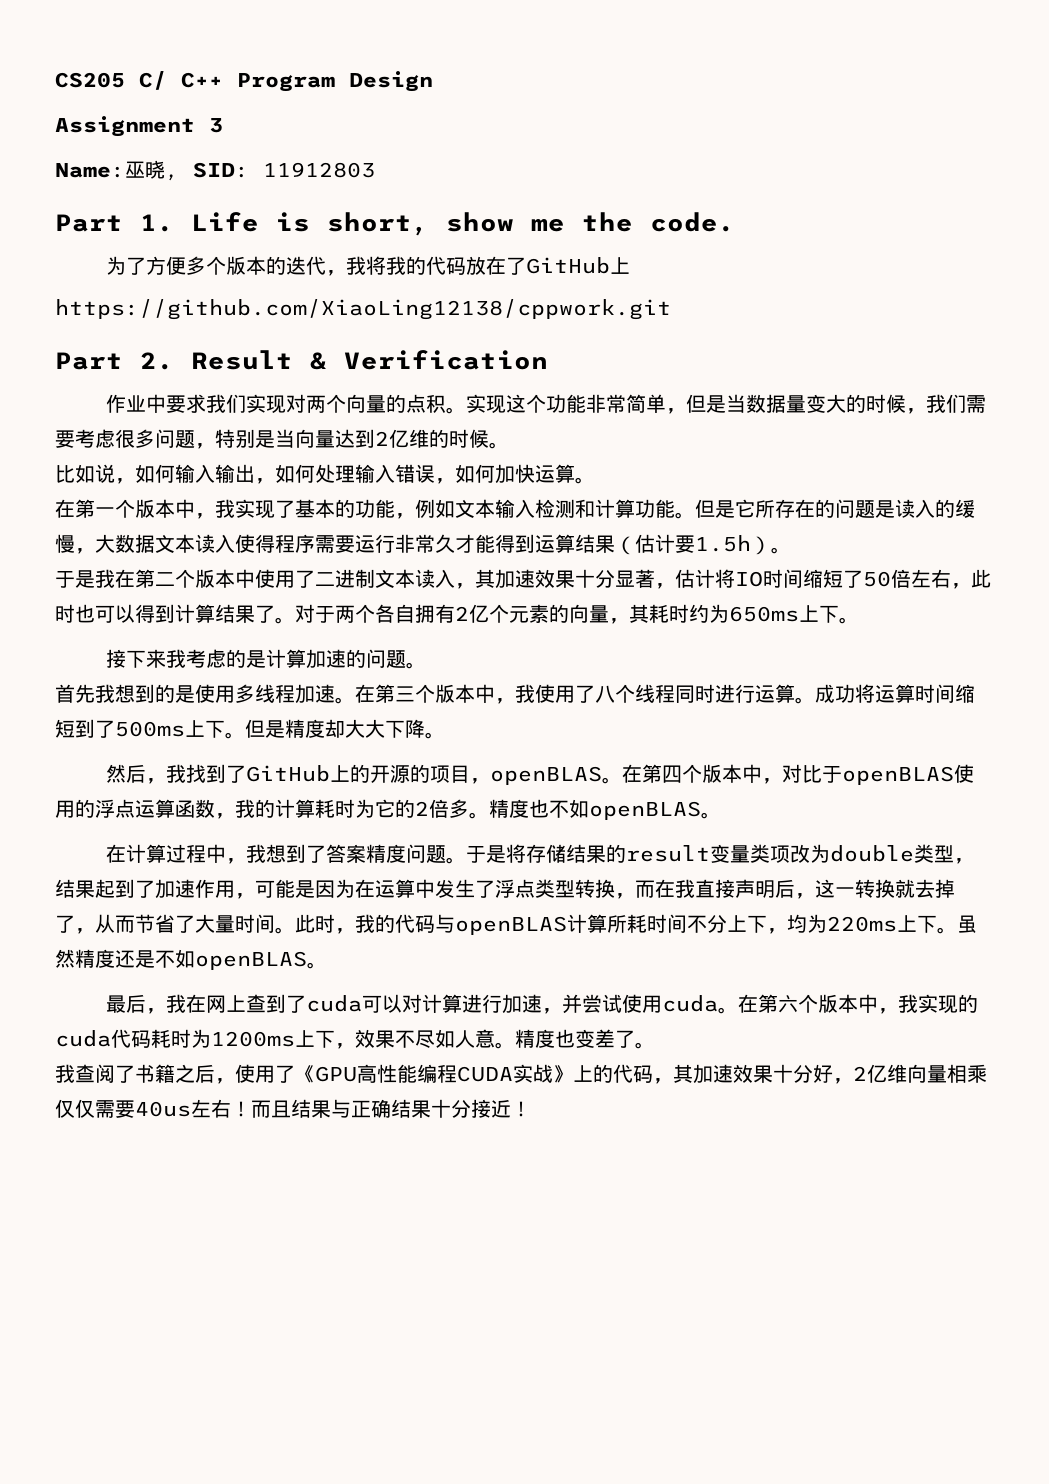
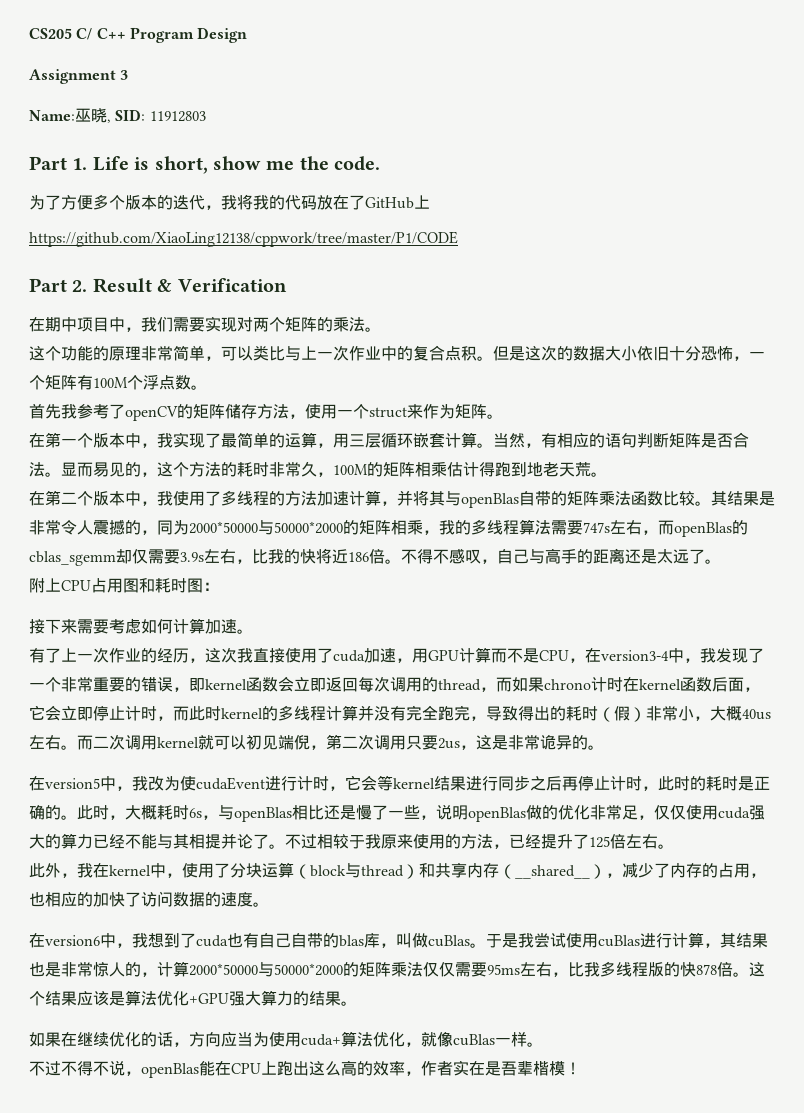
- https://github.com/XiaoLing12138/cppwork.git
+ https://github.com/XiaoLing12138/cppwork/tree/master/P1/CODE
- 作业中要求我们实现对两个向量的点积。实现这个功能非常简单，但是当数据量变大的时候，我们需要考虑很多问题，特别是当向量达到2亿维的时候。
- 比如说，如何输入输出，如何处理输入错误，如何加快运算。
+ 在期中项目中，我们需要实现对两个矩阵的乘法。
+ 这个功能的原理非常简单，可以类比与上一次作业中的复合点积。但是这次的数据大小依旧十分恐怖，一个矩阵有100M个浮点数。
+ 首先我参考了openCV的矩阵储存方法，使用一个struct来作为矩阵。
- 在第一个版本中，我实现了基本的功能，例如文本输入检测和计算功能。但是它所存在的问题是读入的缓慢，大数据文本读入使得程序需要运行非常久才能得到运算结果（估计要1.5h）。
- 于是我在第二个版本中使用了二进制文本读入，其加速效果十分显著，估计将IO时间缩短了50倍左右，此时也可以得到计算结果了。对于两个各自拥有2亿个元素的向量，其耗时约为650ms上下。
- 接下来我考虑的是计算加速的问题。
- 首先我想到的是使用多线程加速。在第三个版本中，我使用了八个线程同时进行运算。成功将运算时间缩短到了500ms上下。但是精度却大大下降。
- 然后，我找到了GitHub上的开源的项目，openBLAS。在第四个版本中，对比于openBLAS使用的浮点运算函数，我的计算耗时为它的2倍多。精度也不如openBLAS。
- 在计算过程中，我想到了答案精度问题。于是将存储结果的result变量类项改为double类型，结果起到了加速作用，可能是因为在运算中发生了浮点类型转换，而在我直接声明后，这一转换就去掉了，从而节省了大量时间。此时，我的代码与openBLAS计算所耗时间不分上下，均为220ms上下。虽然精度还是不如openBLAS。
- 最后，我在网上查到了cuda可以对计算进行加速，并尝试使用cuda。在第六个版本中，我实现的cuda代码耗时为1200ms上下，效果不尽如人意。精度也变差了。
- 我查阅了书籍之后，使用了《GPU高性能编程CUDA实战》上的代码，其加速效果十分好，2亿维向量相乘仅仅需要40us左右！而且结果与正确结果十分接近！
+ 在第一个版本中，我实现了最简单的运算，用三层循环嵌套计算。当然，有相应的语句判断矩阵是否合法。显而易见的，这个方法的耗时非常久，100M的矩阵相乘估计得跑到地老天荒。
+ 在第二个版本中，我使用了多线程的方法加速计算，并将其与openBlas自带的矩阵乘法函数比较。其结果是非常令人震撼的，同为2000*50000与50000*2000的矩阵相乘，我的多线程算法需要747s左右，而openBlas的cblas_sgemm却仅需要3.9s左右，比我的快将近186倍。不得不感叹，自己与高手的距离还是太远了。
+ 附上CPU占用图和耗时图：
+ 接下来需要考虑如何计算加速。
+ 有了上一次作业的经历，这次我直接使用了cuda加速，用GPU计算而不是CPU，在version3-4中，我发现了一个非常重要的错误，即kernel函数会立即返回每次调用的thread，而如果chrono计时在kernel函数后面，它会立即停止计时，而此时kernel的多线程计算并没有完全跑完，导致得出的耗时（假）非常小，大概40us左右。而二次调用kernel就可以初见端倪，第二次调用只要2us，这是非常诡异的。
+ 在version5中，我改为使cudaEvent进行计时，它会等kernel结果进行同步之后再停止计时，此时的耗时是正确的。此时，大概耗时6s，与openBlas相比还是慢了一些，说明openBlas做的优化非常足，仅仅使用cuda强大的算力已经不能与其相提并论了。不过相较于我原来使用的方法，已经提升了125倍左右。
+ 此外，我在kernel中，使用了分块运算（block与thread）和共享内存（__shared__），减少了内存的占用，也相应的加快了访问数据的速度。
+ 在version6中，我想到了cuda也有自己自带的blas库，叫做cuBlas。于是我尝试使用cuBlas进行计算，其结果也是非常惊人的，计算2000*50000与50000*2000的矩阵乘法仅仅需要95ms左右，比我多线程版的快878倍。这个结果应该是算法优化+GPU强大算力的结果。
+ 如果在继续优化的话，方向应当为使用cuda+算法优化，就像cuBlas一样。
+ 不过不得不说，openBlas能在CPU上跑出这么高的效率，作者实在是吾辈楷模！

